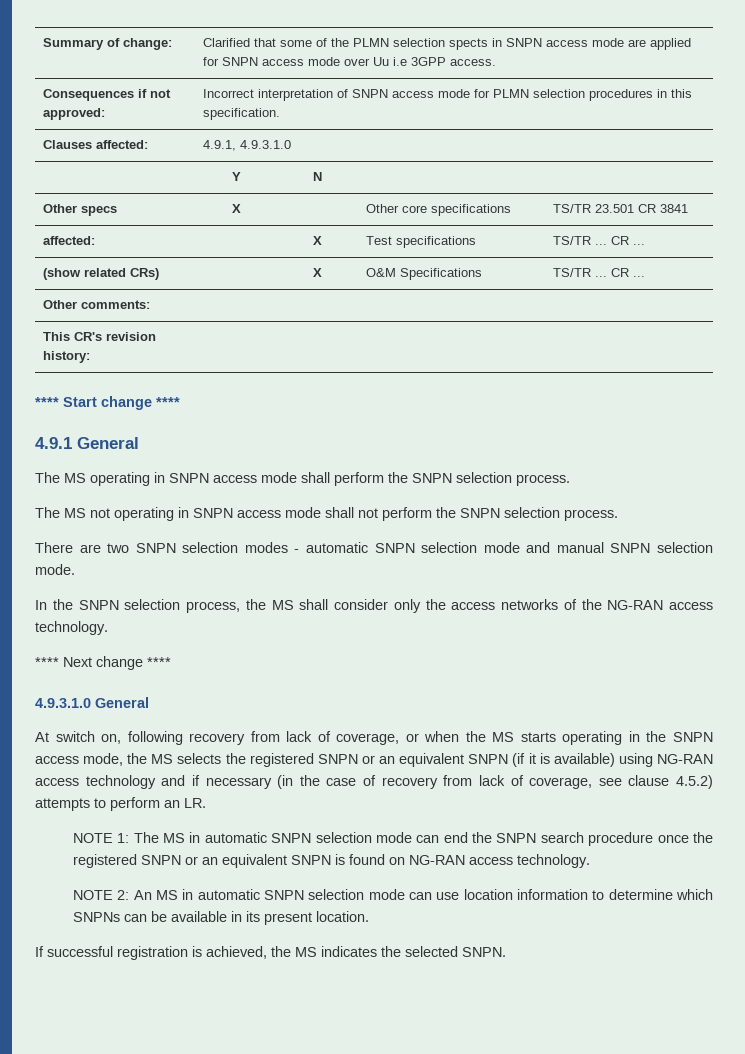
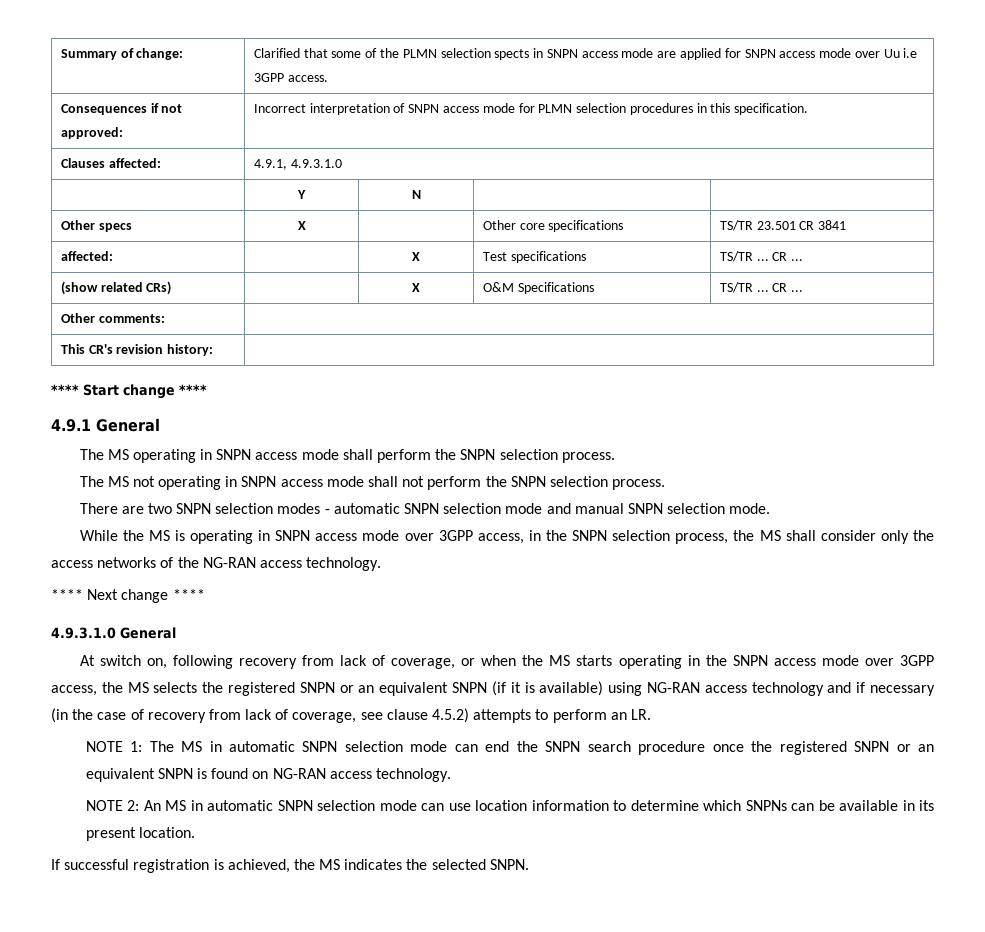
- In the SNPN selection process, the MS shall consider only the access networks of the NG-RAN access technology.
+ While the MS is operating in SNPN access mode over 3GPP access, in the SNPN selection process, the MS shall consider only the access networks of the NG-RAN access technology.
- At switch on, following recovery from lack of coverage, or when the MS starts operating in the SNPN access mode, the MS selects the registered SNPN or an equivalent SNPN (if it is available) using NG-RAN access technology and if necessary (in the case of recovery from lack of coverage, see clause 4.5.2) attempts to perform an LR.
+ At switch on, following recovery from lack of coverage, or when the MS starts operating in the SNPN access mode over 3GPP access, the MS selects the registered SNPN or an equivalent SNPN (if it is available) using NG-RAN access technology and if necessary (in the case of recovery from lack of coverage, see clause 4.5.2) attempts to perform an LR.

